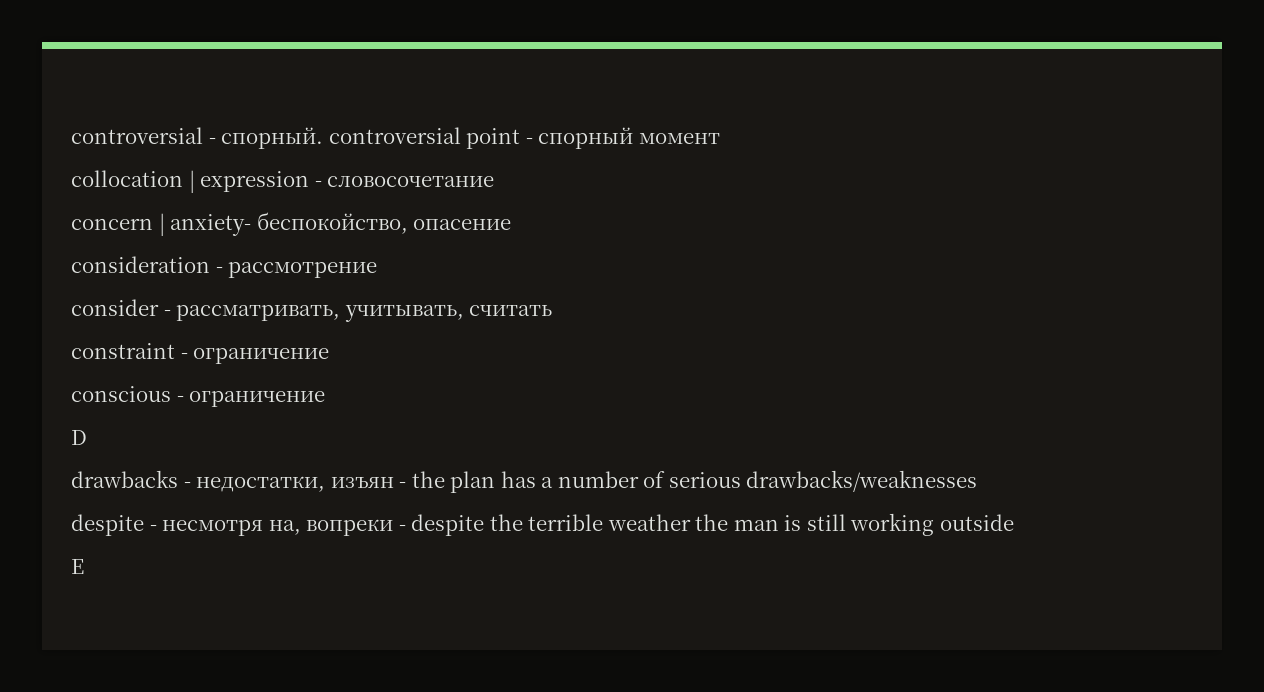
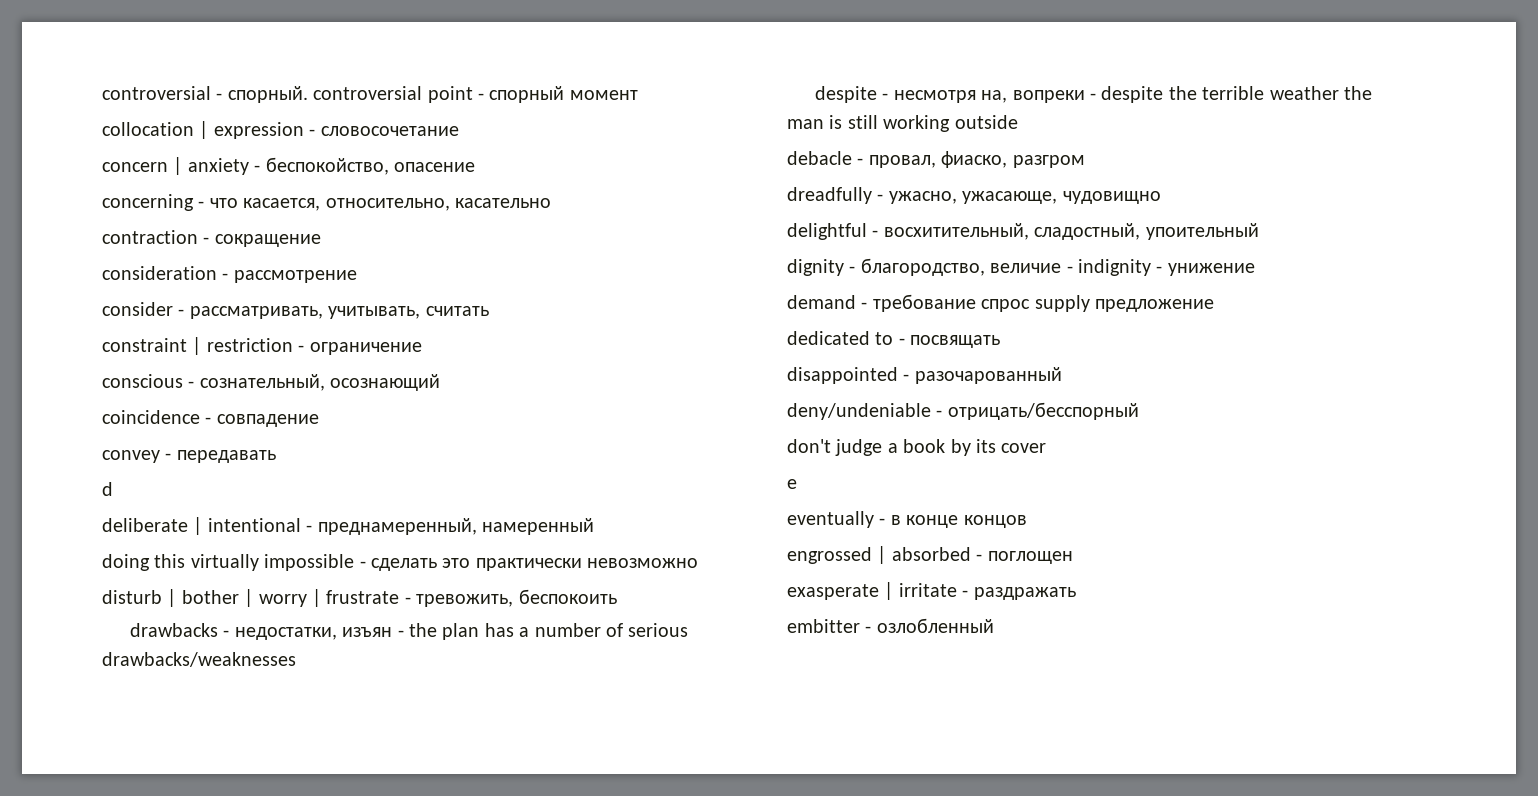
- concern | anxiety- беспокойство, опасение
+ concern | anxiety - беспокойство, опасение
+ concerning - что касается, относительно, касательно
+ contraction - сокращение
- constraint - ограничение
+ constraint | restriction - ограничение
- conscious - ограничение
- D
+ conscious - сознательный, осознающий
+ coincidence - совпадение
+ convey - передавать
+ d
+ deliberate | intentional - преднамеренный, намеренный
+ doing this virtually impossible - сделать это практически невозможно
+ disturb | bother | worry | frustrate - тревожить, беспокоить
- E
+ debacle - провал, фиаско, разгром
+ dreadfully - ужасно, ужасающе, чудовищно
+ delightful - восхитительный, сладостный, упоительный
+ dignity - благородство, величие - indignity - унижение
+ demand - требование спрос supply предложение
+ dedicated to - посвящать
+ disappointed - разочарованный
+ deny/undeniable - отрицать/бесспорный
+ don't judge a book by its cover
+ e
+ eventually - в конце концов
+ engrossed | absorbed - поглощен
+ exasperate | irritate - раздражать
+ embitter - озлобленный

